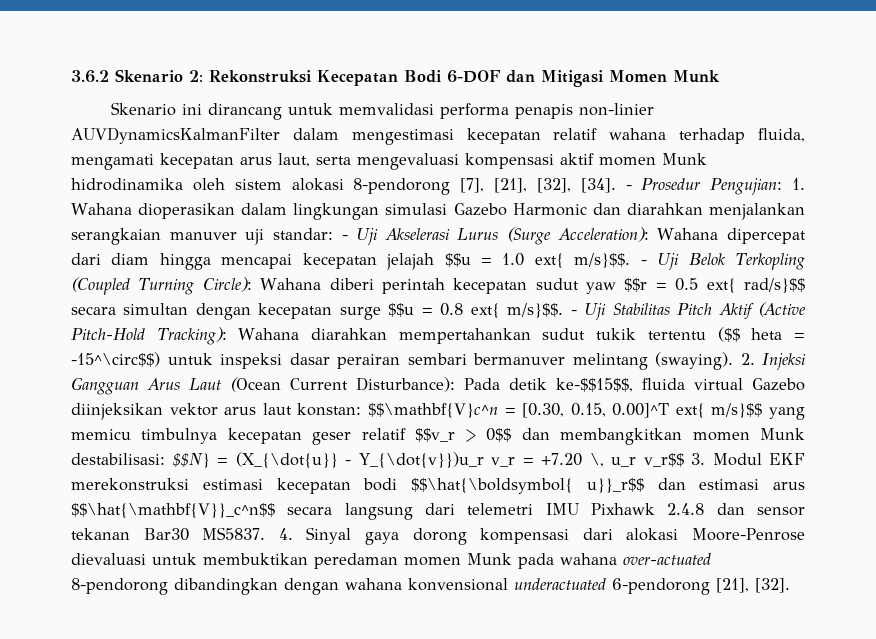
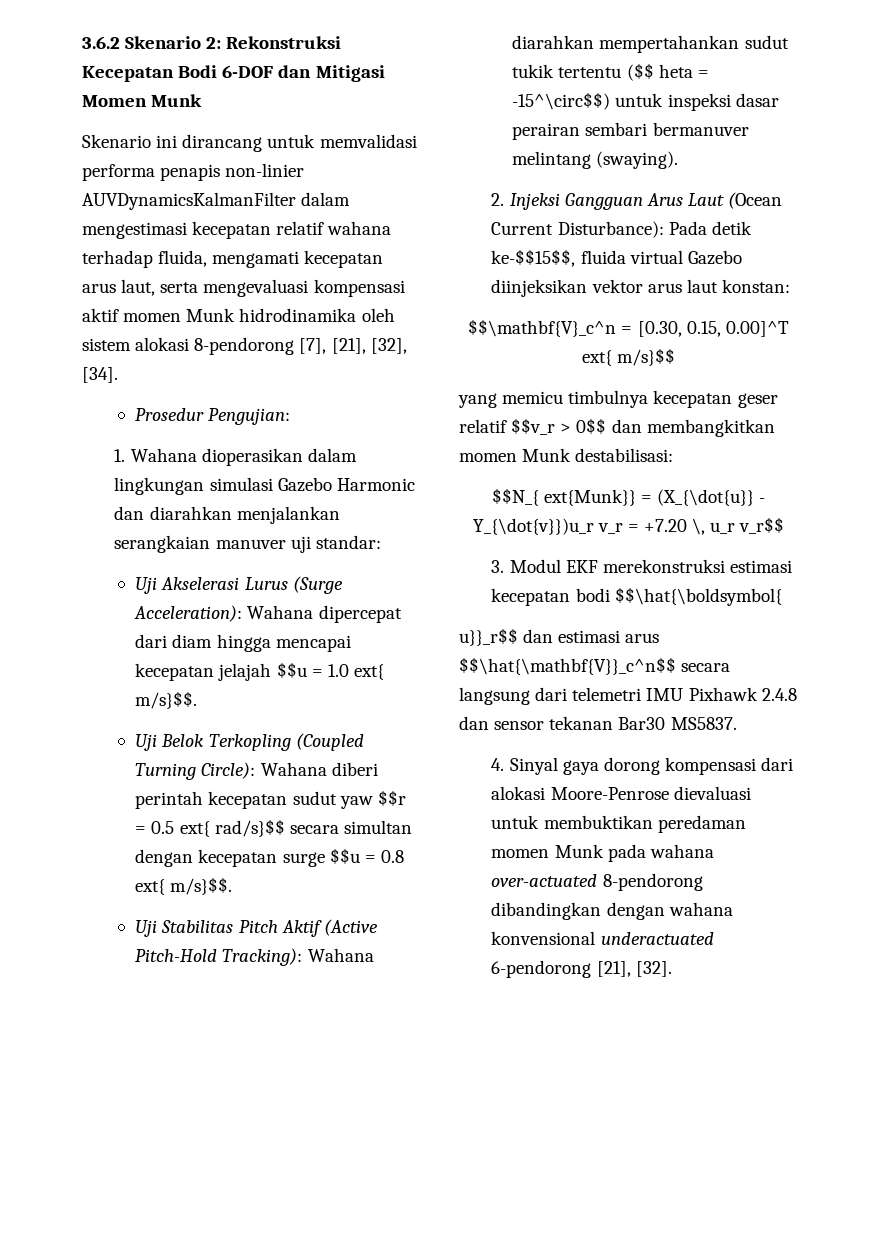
- Skenario ini dirancang untuk memvalidasi performa penapis non-linier AUVDynamicsKalmanFilter dalam mengestimasi kecepatan relatif wahana terhadap fluida, mengamati kecepatan arus laut, serta mengevaluasi kompensasi aktif momen Munk hidrodinamika oleh sistem alokasi 8-pendorong [7], [21], [32], [34]. - Prosedur Pengujian: 1. Wahana dioperasikan dalam lingkungan simulasi Gazebo Harmonic dan diarahkan menjalankan serangkaian manuver uji standar: - Uji Akselerasi Lurus (Surge Acceleration):
+ Skenario ini dirancang untuk memvalidasi performa penapis non-linier AUVDynamicsKalmanFilter dalam mengestimasi kecepatan relatif wahana terhadap fluida, mengamati kecepatan arus laut, serta mengevaluasi kompensasi aktif momen Munk hidrodinamika oleh sistem alokasi 8-pendorong [7], [21], [32], [34].
+ Prosedur Pengujian:
+ 1. Wahana dioperasikan dalam lingkungan simulasi Gazebo Harmonic dan diarahkan menjalankan serangkaian manuver uji standar:
+ Uji Akselerasi Lurus (Surge Acceleration):
- Wahana dipercepat dari diam hingga mencapai kecepatan jelajah $$u = 1.0 ext{ m/s}$$. - Uji Belok Terkopling (Coupled Turning Circle):
+ Wahana dipercepat dari diam hingga mencapai kecepatan jelajah $$u = 1.0 ext{ m/s}$$.
+ Uji Belok Terkopling (Coupled Turning Circle):
- Wahana diberi perintah kecepatan sudut yaw $$r = 0.5 ext{ rad/s}$$ secara simultan dengan kecepatan surge $$u = 0.8 ext{ m/s}$$. - Uji Stabilitas Pitch Aktif (Active Pitch-Hold Tracking):
+ Wahana diberi perintah kecepatan sudut yaw $$r = 0.5 ext{ rad/s}$$ secara simultan dengan kecepatan surge $$u = 0.8 ext{ m/s}$$.
+ Uji Stabilitas Pitch Aktif (Active Pitch-Hold Tracking):
- Wahana diarahkan mempertahankan sudut tukik tertentu ($$ heta = -15^\circ$$) untuk inspeksi dasar perairan sembari bermanuver melintang (swaying). 2. Injeksi Gangguan Arus Laut (Ocean Current Disturbance):
+ Wahana diarahkan mempertahankan sudut tukik tertentu ($$ heta = -15^\circ$$) untuk inspeksi dasar perairan sembari bermanuver melintang (swaying).
+ 2. Injeksi Gangguan Arus Laut (Ocean Current Disturbance):
- Pada detik ke-$$15$$, fluida virtual Gazebo diinjeksikan vektor arus laut konstan: $$\mathbf{V}c^n = [0.30, 0.15, 0.00]^T ext{ m/s}$$ yang memicu timbulnya kecepatan geser relatif $$v_r > 0$$ dan membangkitkan momen Munk destabilisasi: $$N} = (X_{\dot{u}} - Y_{\dot{v}})u_r v_r = +7.20 \, u_r v_r$$ 3. Modul EKF merekonstruksi estimasi kecepatan bodi $$\hat{\boldsymbol{ u}}_r$$ dan estimasi arus $$\hat{\mathbf{V}}_c^n$$ secara langsung dari telemetri IMU Pixhawk 2.4.8 dan sensor tekanan Bar30 MS5837. 4. Sinyal gaya dorong kompensasi dari alokasi Moore-Penrose dievaluasi untuk membuktikan peredaman momen Munk pada wahana over-actuated 8-pendorong dibandingkan dengan wahana konvensional underactuated 6-pendorong [21], [32].
+ Pada detik ke-$$15$$, fluida virtual Gazebo diinjeksikan vektor arus laut konstan:
+ $$\mathbf{V}_c^n = [0.30, 0.15, 0.00]^T ext{ m/s}$$
+ yang memicu timbulnya kecepatan geser relatif $$v_r > 0$$ dan membangkitkan momen Munk destabilisasi:
+ $$N_{ ext{Munk}} = (X_{\dot{u}} - Y_{\dot{v}})u_r v_r = +7.20 \, u_r v_r$$
+ 3. Modul EKF merekonstruksi estimasi kecepatan bodi $$\hat{\boldsymbol{
+ u}}_r$$ dan estimasi arus $$\hat{\mathbf{V}}_c^n$$ secara langsung dari telemetri IMU Pixhawk 2.4.8 dan sensor tekanan Bar30 MS5837.
+ 4. Sinyal gaya dorong kompensasi dari alokasi Moore-Penrose dievaluasi untuk membuktikan peredaman momen Munk pada wahana over-actuated 8-pendorong dibandingkan dengan wahana konvensional underactuated 6-pendorong [21], [32].

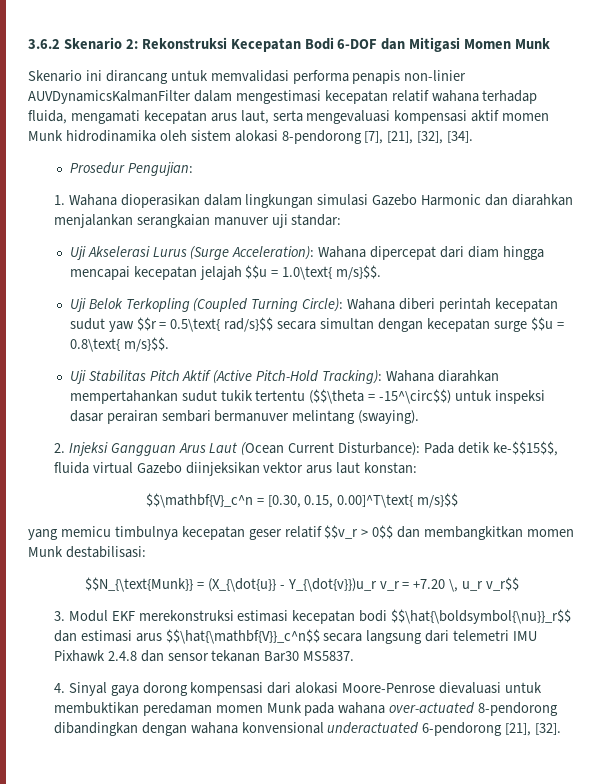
- Uji Akselerasi Lurus (Surge Acceleration): Wahana dipercepat dari diam hingga mencapai kecepatan jelajah $$u = 1.0 ext{ m/s}$$.
+ Uji Akselerasi Lurus (Surge Acceleration): Wahana dipercepat dari diam hingga mencapai kecepatan jelajah $$u = 1.0\text{ m/s}$$.
- Uji Belok Terkopling (Coupled Turning Circle): Wahana diberi perintah kecepatan sudut yaw $$r = 0.5 ext{ rad/s}$$ secara simultan dengan kecepatan surge $$u = 0.8 ext{ m/s}$$.
+ Uji Belok Terkopling (Coupled Turning Circle): Wahana diberi perintah kecepatan sudut yaw $$r = 0.5\text{ rad/s}$$ secara simultan dengan kecepatan surge $$u = 0.8\text{ m/s}$$.
- Uji Stabilitas Pitch Aktif (Active Pitch-Hold Tracking): Wahana diarahkan mempertahankan sudut tukik tertentu ($$ heta = -15^\circ$$) untuk inspeksi dasar perairan sembari bermanuver melintang (swaying).
+ Uji Stabilitas Pitch Aktif (Active Pitch-Hold Tracking): Wahana diarahkan mempertahankan sudut tukik tertentu ($$\theta = -15^\circ$$) untuk inspeksi dasar perairan sembari bermanuver melintang (swaying).
- $$\mathbf{V}_c^n = [0.30, 0.15, 0.00]^T ext{ m/s}$$
+ $$\mathbf{V}_c^n = [0.30, 0.15, 0.00]^T\text{ m/s}$$
- $$N_{ ext{Munk}} = (X_{\dot{u}} - Y_{\dot{v}})u_r v_r = +7.20 \, u_r v_r$$
+ $$N_{\text{Munk}} = (X_{\dot{u}} - Y_{\dot{v}})u_r v_r = +7.20 \, u_r v_r$$
- 3. Modul EKF merekonstruksi estimasi kecepatan bodi $$\hat{\boldsymbol{
- u}}_r$$ dan estimasi arus $$\hat{\mathbf{V}}_c^n$$ secara langsung dari telemetri IMU Pixhawk 2.4.8 dan sensor tekanan Bar30 MS5837.
+ 3. Modul EKF merekonstruksi estimasi kecepatan bodi $$\hat{\boldsymbol{\nu}}_r$$ dan estimasi arus $$\hat{\mathbf{V}}_c^n$$ secara langsung dari telemetri IMU Pixhawk 2.4.8 dan sensor tekanan Bar30 MS5837.

